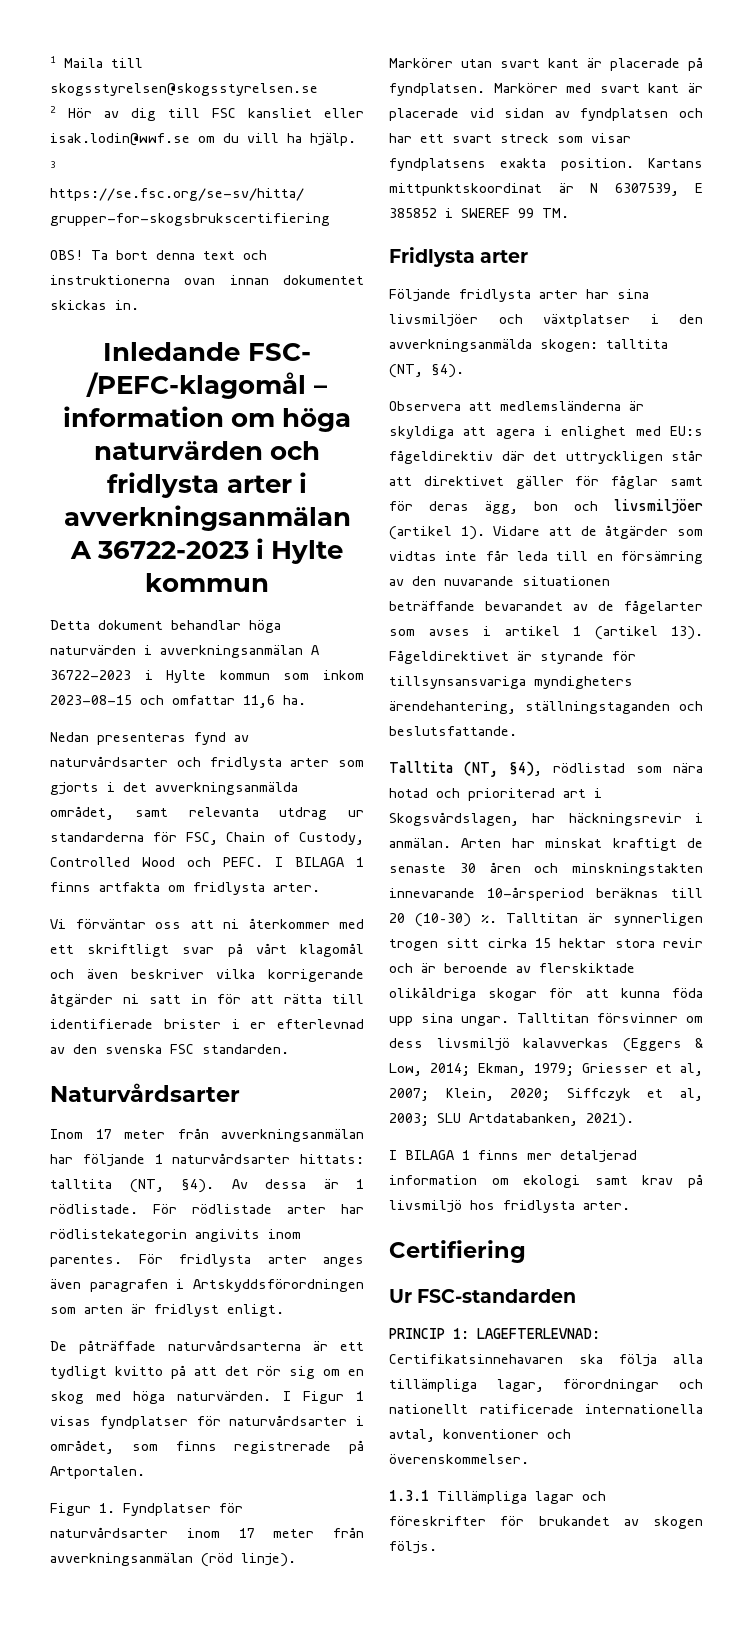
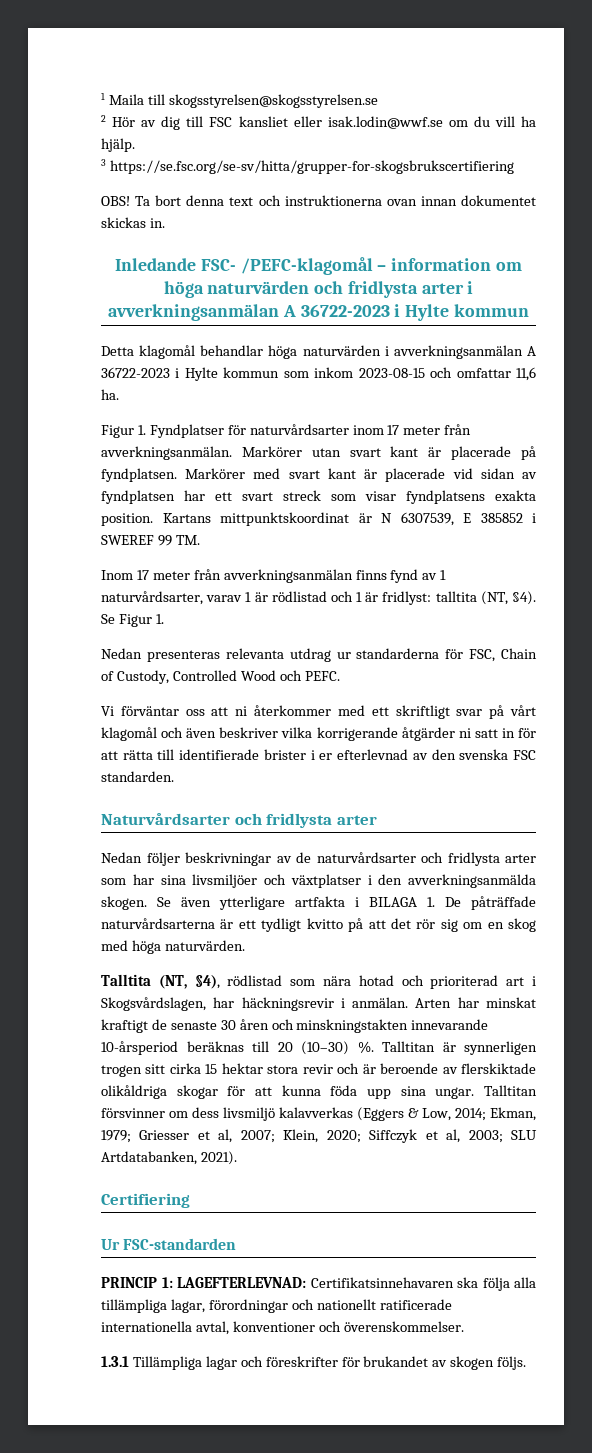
- Detta dokument behandlar höga naturvärden i avverkningsanmälan A 36722-2023 i Hylte kommun som inkom 2023-08-15 och omfattar 11,6 ha.
+ Detta klagomål behandlar höga naturvärden i avverkningsanmälan A 36722-2023 i Hylte kommun som inkom 2023-08-15 och omfattar 11,6 ha.
- Nedan presenteras fynd av naturvårdsarter och fridlysta arter som gjorts i det avverkningsanmälda området, samt relevanta utdrag ur standarderna för FSC, Chain of Custody, Controlled Wood och PEFC. I BILAGA 1 finns artfakta om fridlysta arter.
+ Figur 1. Fyndplatser för naturvårdsarter inom 17 meter från avverkningsanmälan. Markörer utan svart kant är placerade på fyndplatsen. Markörer med svart kant är placerade vid sidan av fyndplatsen har ett svart streck som visar fyndplatsens exakta position. Kartans mittpunktskoordinat är N 6307539, E 385852 i SWEREF 99 TM.
+ Inom 17 meter från avverkningsanmälan finns fynd av 1 naturvårdsarter, varav 1 är rödlistad och 1 är fridlyst: talltita (NT, §4). Se Figur 1.
+ Nedan presenteras relevanta utdrag ur standarderna för FSC, Chain of Custody, Controlled Wood och PEFC.
- Naturvårdsarter
- Inom 17 meter från avverkningsanmälan har följande 1 naturvårdsarter hittats: talltita (NT, §4). Av dessa är 1 rödlistade. För rödlistade arter har rödlistekategorin angivits inom parentes. För fridlysta arter anges även paragrafen i Artskyddsförordningen som arten är fridlyst enligt.
- De påträffade naturvårdsarterna är ett tydligt kvitto på att det rör sig om en skog med höga naturvärden. I Figur 1 visas fyndplatser för naturvårdsarter i området, som finns registrerade på Artportalen.
- Figur 1. Fyndplatser för naturvårdsarter inom 17 meter från avverkningsanmälan (röd linje). Markörer utan svart kant är placerade på fyndplatsen. Markörer med svart kant är placerade vid sidan av fyndplatsen och har ett svart streck som visar fyndplatsens exakta position. Kartans mittpunktskoordinat är N 6307539, E 385852 i SWEREF 99 TM.
- Fridlysta arter
- Följande fridlysta arter har sina livsmiljöer och växtplatser i den avverkningsanmälda skogen: talltita (NT, §4).
- Observera att medlemsländerna är skyldiga att agera i enlighet med EU:s fågeldirektiv där det uttryckligen står att direktivet gäller för fåglar samt för deras ägg, bon och livsmiljöer (artikel 1). Vidare att de åtgärder som vidtas inte får leda till en försämring av den nuvarande situationen beträffande bevarandet av de fågelarter som avses i artikel 1 (artikel 13). Fågeldirektivet är styrande för tillsynsansvariga myndigheters ärendehantering, ställningstaganden och beslutsfattande.
+ Naturvårdsarter och fridlysta arter
+ Nedan följer beskrivningar av de naturvårdsarter och fridlysta arter som har sina livsmiljöer och växtplatser i den avverkningsanmälda skogen. Se även ytterligare artfakta i BILAGA 1. De påträffade naturvårdsarterna är ett tydligt kvitto på att det rör sig om en skog med höga naturvärden.
- I BILAGA 1 finns mer detaljerad information om ekologi samt krav på livsmiljö hos fridlysta arter.

